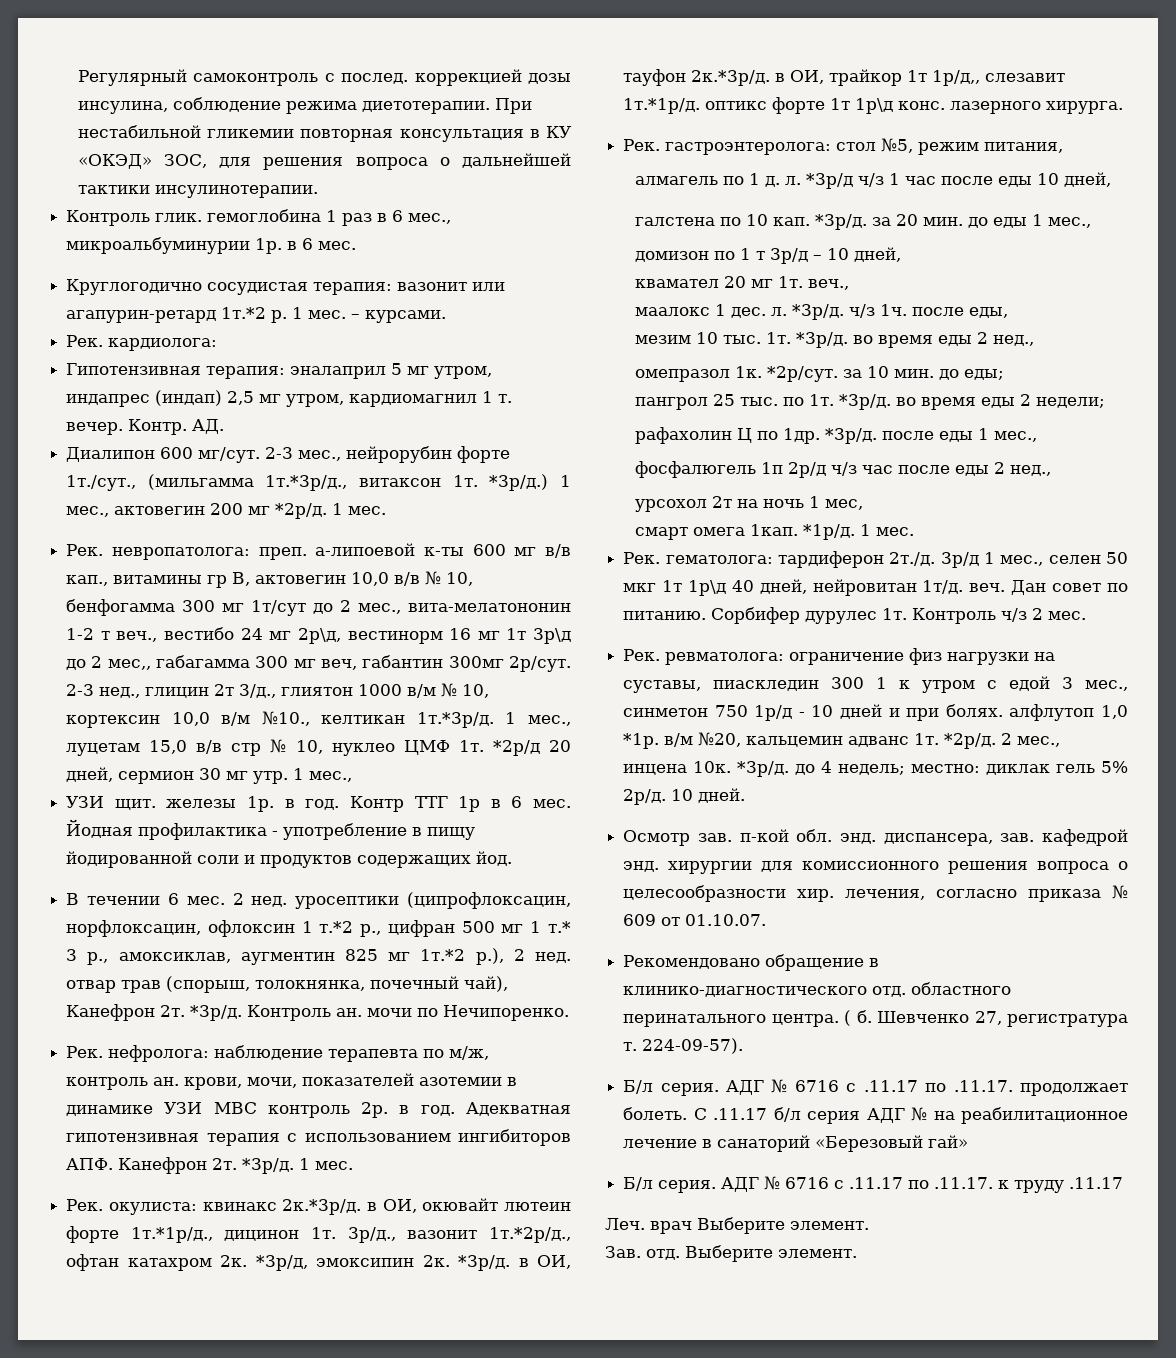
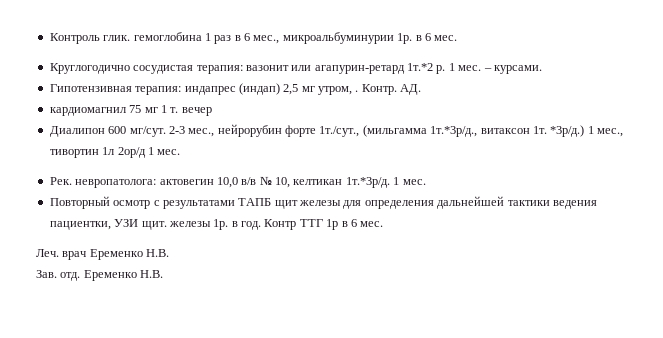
- Регулярный самоконтроль с послед. коррекцией дозы инсулина, соблюдение режима диетотерапии. При нестабильной гликемии повторная консультация в КУ «ОКЭД» ЗОС, для решения вопроса о дальнейшей тактики инсулинотерапии.
- Рек. кардиолога:
- Гипотензивная терапия: эналаприл 5 мг утром, индапрес (индап) 2,5 мг утром, кардиомагнил 1 т. вечер. Контр. АД.
+ Гипотензивная терапия: индапрес (индап) 2,5 мг утром, . Контр. АД.
+ кардиомагнил 75 мг 1 т. вечер
- 1 мес., актовегин 200 мг *2р/д. 1 мес.
+ 1 мес., тивортин 1л 2ор/д 1 мес.
- Рек. невропатолога: преп. а-липоевой к-ты 600 мг в/в кап., витамины гр В, актовегин 10,0 в/в № 10, бенфогамма 300 мг 1т/сут до 2 мес., вита-мелатононин 1-2 т веч., вестибо 24 мг 2р\д, вестинорм 16 мг 1т 3р\д до 2 мес,, габагамма 300 мг веч, габантин 300мг 2р/сут. 2-3 нед., глицин 2т 3/д., глиятон 1000 в/м № 10, кортексин 10,0 в/м №10., келтикан 1т.*3р/д. 1 мес., луцетам 15,0 в/в стр № 10, нуклео ЦМФ 1т. *2р/д 20 дней, сермион 30 мг утр. 1 мес.,
- УЗИ щит. железы 1р. в год.
+ Рек. невропатолога: актовегин 10,0 в/в № 10, келтикан 1т.*3р/д. 1 мес.
+ Повторный осмотр с результатами ТАПБ щит железы для определения дальнейшей тактики ведения пациентки, УЗИ щит. железы 1р. в год.
- Йодная профилактика - употребление в пищу йодированной соли и продуктов содержащих йод.
- В течении 6 мес. 2 нед. уросептики (ципрофлоксацин, норфлоксацин, офлоксин 1 т.*2 р., цифран 500 мг 1 т.* 3 р., амоксиклав, аугментин 825 мг 1т.*2 р.), 2 нед. отвар трав (спорыш, толокнянка, почечный чай), Канефрон 2т. *3р/д. Контроль ан. мочи по Нечипоренко.
- Рек. нефролога: наблюдение терапевта по м/ж, контроль ан. крови, мочи, показателей азотемии в динамике УЗИ МВС контроль 2р. в год. Адекватная гипотензивная терапия с использованием ингибиторов АПФ. Канефрон 2т. *3р/д. 1 мес.
- Рек. окулиста: квинакс 2к.*3р/д. в ОИ, окювайт лютеин форте 1т.*1р/д., дицинон 1т. 3р/д., вазонит 1т.*2р/д., офтан катахром 2к. *3р/д, эмоксипин 2к. *3р/д. в ОИ, тауфон 2к.*3р/д. в ОИ, трайкор 1т 1р/д,, слезавит 1т.*1р/д. оптикс форте 1т 1р\д конс. лазерного хирурга.
- Рек. гастроэнтеролога: стол №5, режим питания,
- алмагель по 1 д. л. *3р/д ч/з 1 час после еды 10 дней,
- галстена по 10 кап. *3р/д. за 20 мин. до еды 1 мес.,
- домизон по 1 т 3р/д – 10 дней,
- квамател 20 мг 1т. веч.,
- маалокс 1 дес. л. *3р/д. ч/з 1ч. после еды,
- мезим 10 тыс. 1т. *3р/д. во время еды 2 нед.,
- омепразол 1к. *2р/сут. за 10 мин. до еды;
- пангрол 25 тыс. по 1т. *3р/д. во время еды 2 недели;
- рафахолин Ц по 1др. *3р/д. после еды 1 мес.,
- фосфалюгель 1п 2р/д ч/з час после еды 2 нед.,
- урсохол 2т на ночь 1 мес,
- смарт омега 1кап. *1р/д. 1 мес.
- Рек. гематолога: тардиферон 2т./д. 3р/д 1 мес., селен 50 мкг 1т 1р\д 40 дней, нейровитан 1т/д. веч. Дан совет по питанию. Сорбифер дурулес 1т. Контроль ч/з 2 мес.
- Рек. ревматолога: ограничение физ нагрузки на суставы, пиаскледин 300 1 к утром с едой 3 мес., синметон 750 1р/д - 10 дней и при болях. алфлутоп 1,0 *1р. в/м №20, кальцемин адванс 1т. *2р/д. 2 мес., инцена 10к. *3р/д. до 4 недель; местно: диклак гель 5% 2р/д. 10 дней.
- Осмотр зав. п-кой обл. энд. диспансера, зав. кафедрой энд. хирургии для комиссионного решения вопроса о целесообразности хир. лечения, согласно приказа № 609 от 01.10.07.
- Рекомендовано обращение в клинико-диагностического отд. областного перинатального центра. ( б. Шевченко 27, регистратура т. 224-09-57).
- Б/л серия. АДГ № 6716 с .11.17 по .11.17. продолжает болеть. С .11.17 б/л серия АДГ № на реабилитационное лечение в санаторий «Березовый гай»
- Б/л серия. АДГ № 6716 с .11.17 по .11.17. к труду .11.17
- Леч. врач Выберите элемент.
+ Леч. врач Еременко Н.В.
- Зав. отд. Выберите элемент.
+ Зав. отд. Еременко Н.В.

